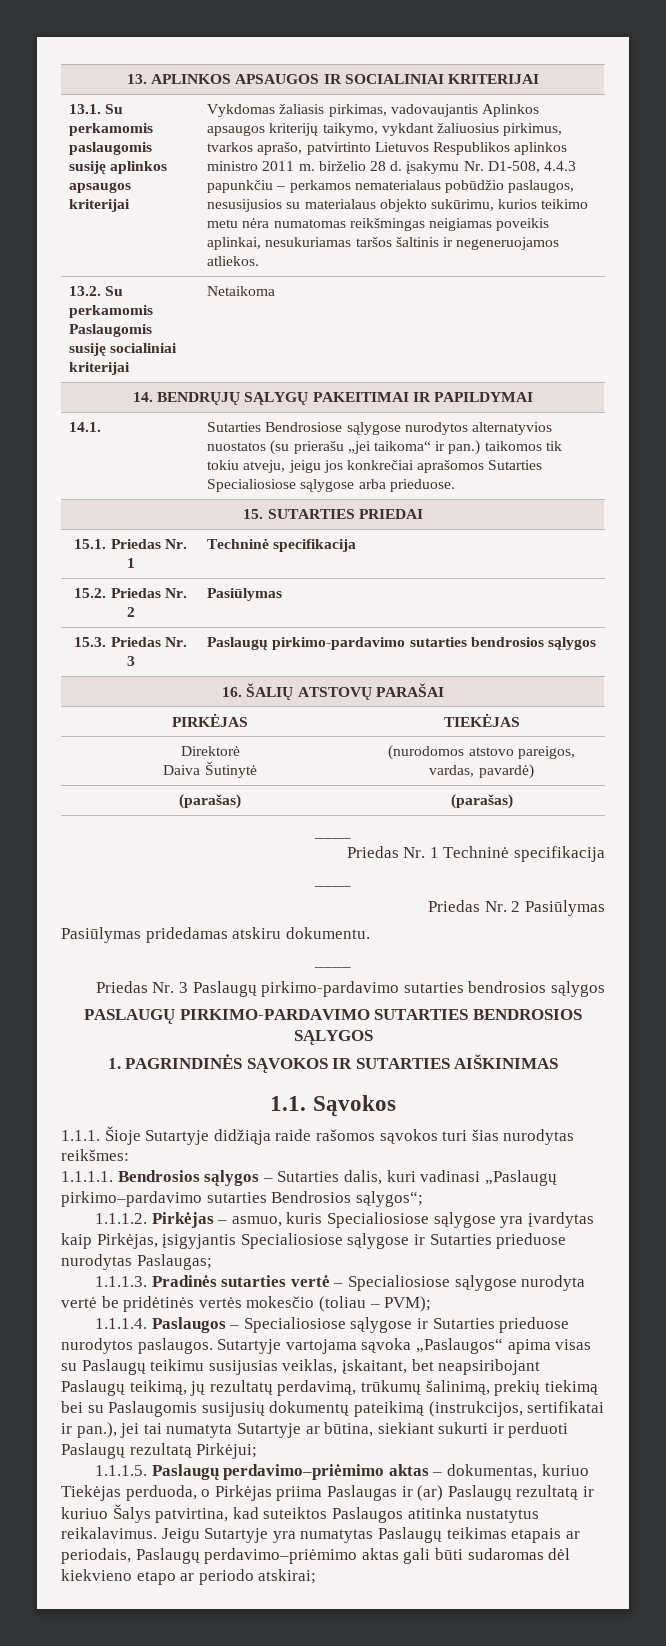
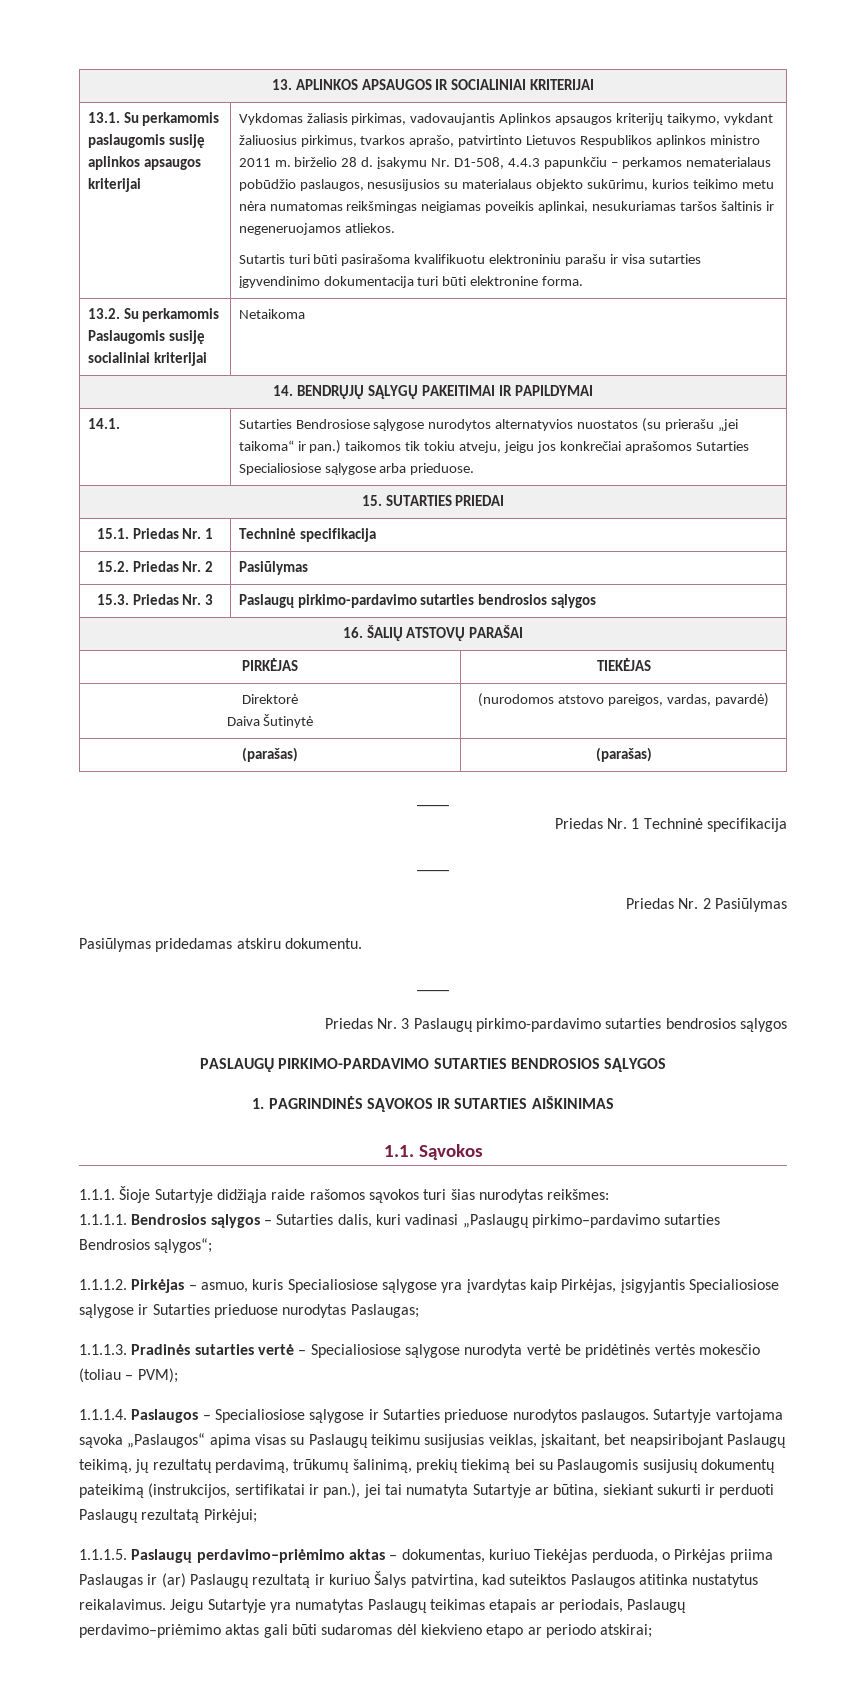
+ Sutartis turi būti pasirašoma kvalifikuotu elektroniniu parašu ir visa sutarties įgyvendinimo dokumentacija turi būti elektronine forma.

